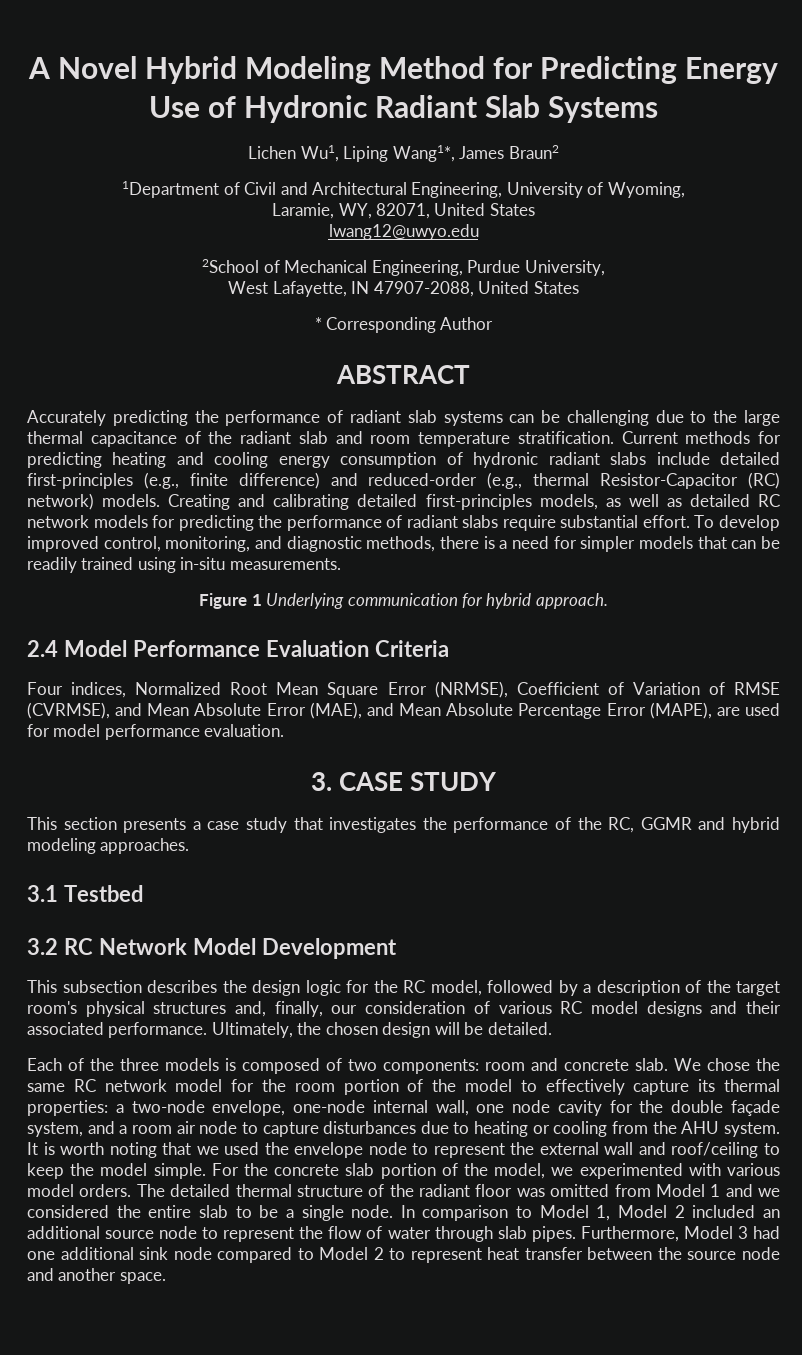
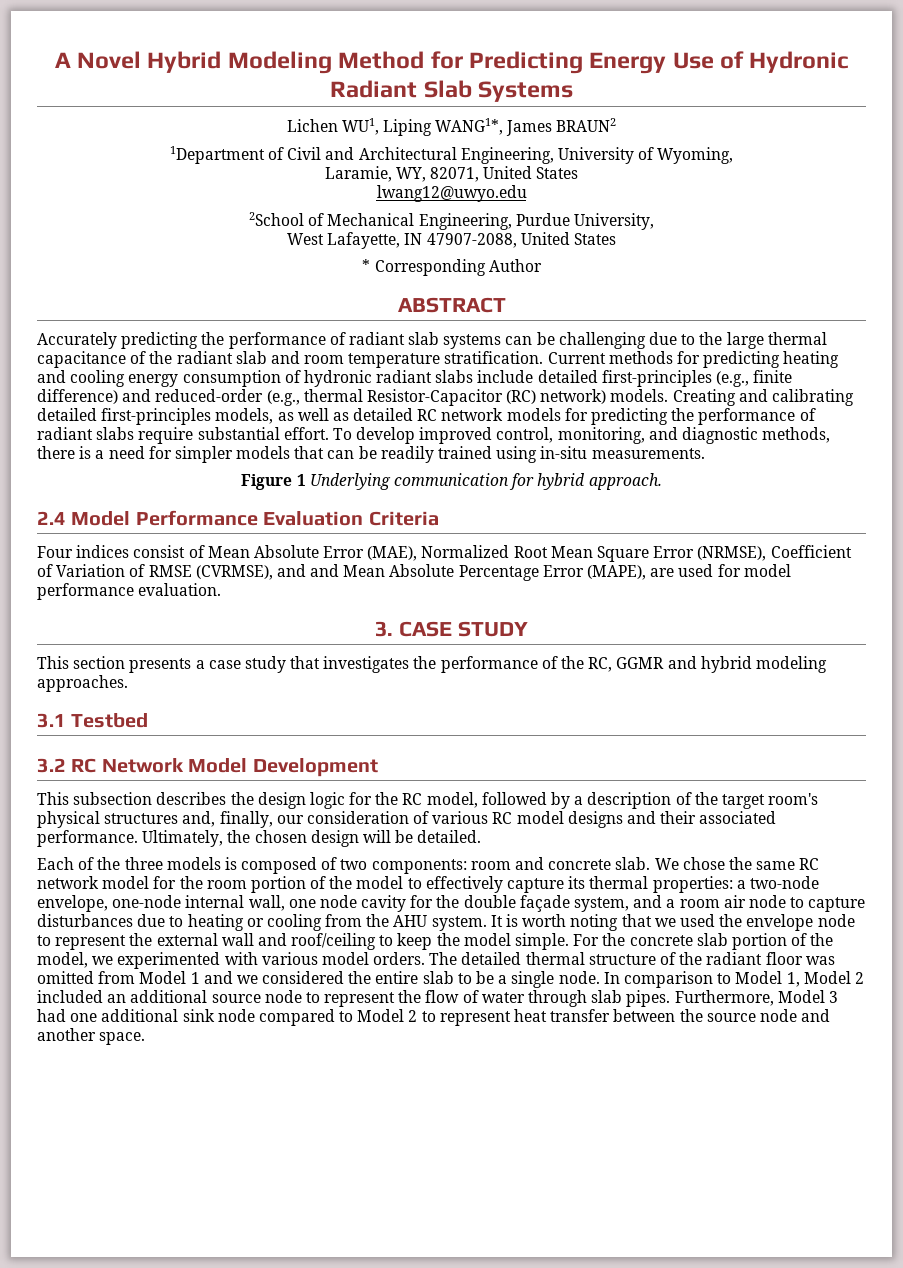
- Lichen Wu1, Liping Wang1*, James Braun2
+ Lichen WU1, Liping WANG1*, James BRAUN2
- Four indices, Normalized Root Mean Square Error (NRMSE), Coefficient of Variation of RMSE (CVRMSE), and Mean Absolute Error (MAE), and Mean Absolute Percentage Error (MAPE), are used for model performance evaluation.
+ Four indices consist of Mean Absolute Error (MAE), Normalized Root Mean Square Error (NRMSE), Coefficient of Variation of RMSE (CVRMSE), and and Mean Absolute Percentage Error (MAPE), are used for model performance evaluation.

